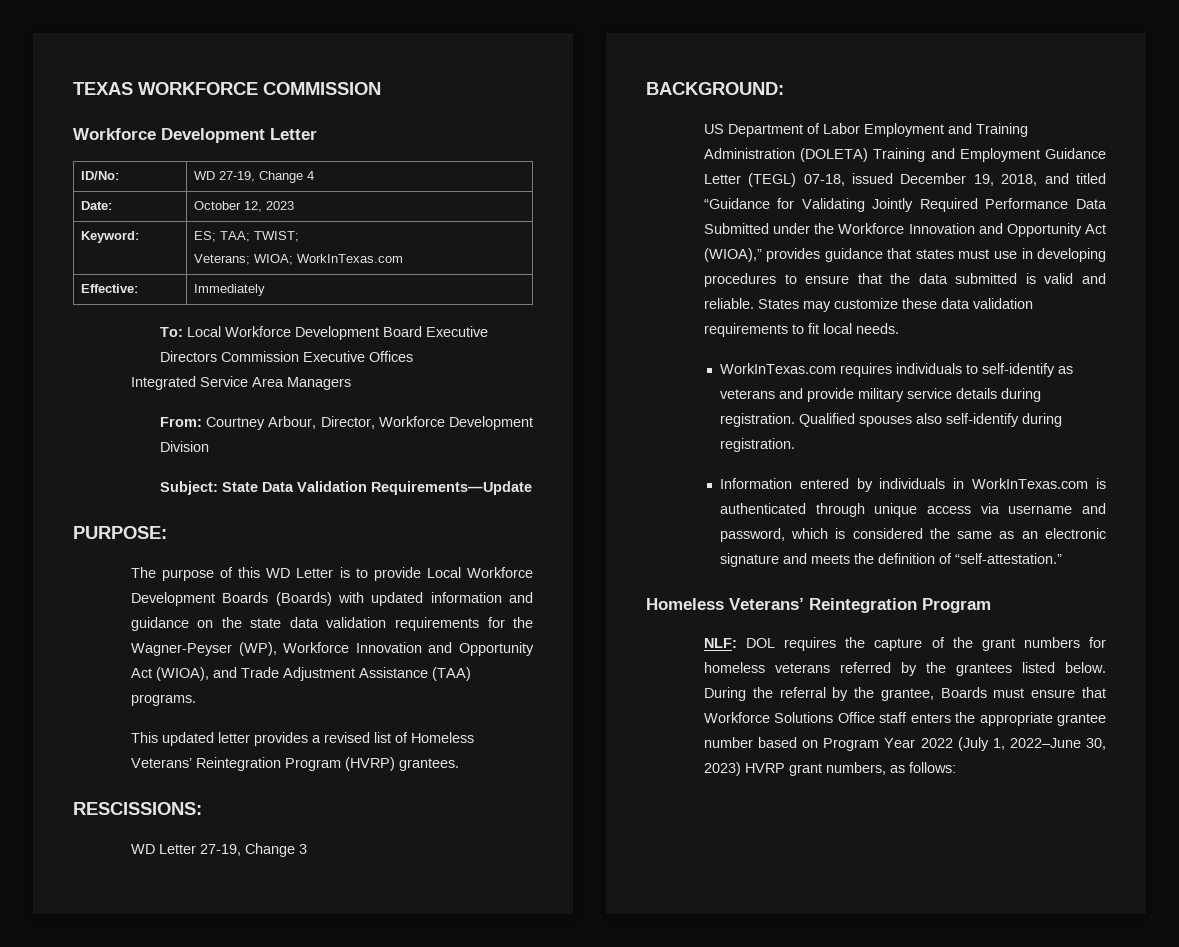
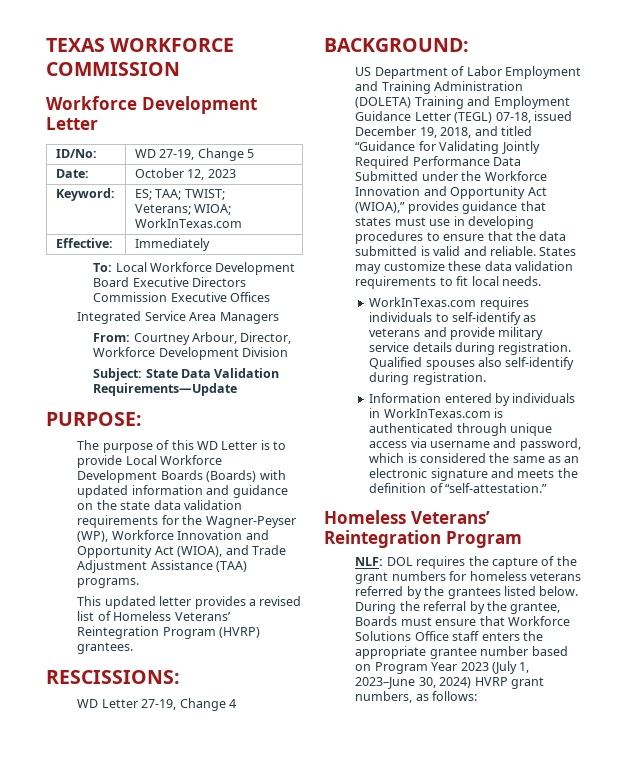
- ID/No: | WD 27-19, Change 4
+ ID/No: | WD 27-19, Change 5
- WD Letter 27-19, Change 3
+ WD Letter 27-19, Change 4
- During the referral by the grantee, Boards must ensure that Workforce Solutions Office staff enters the appropriate grantee number based on Program Year 2022 (July 1, 2022–June 30, 2023) HVRP grant numbers, as follows:
+ During the referral by the grantee, Boards must ensure that Workforce Solutions Office staff enters the appropriate grantee number based on Program Year 2023 (July 1, 2023–June 30, 2024) HVRP grant numbers, as follows:

